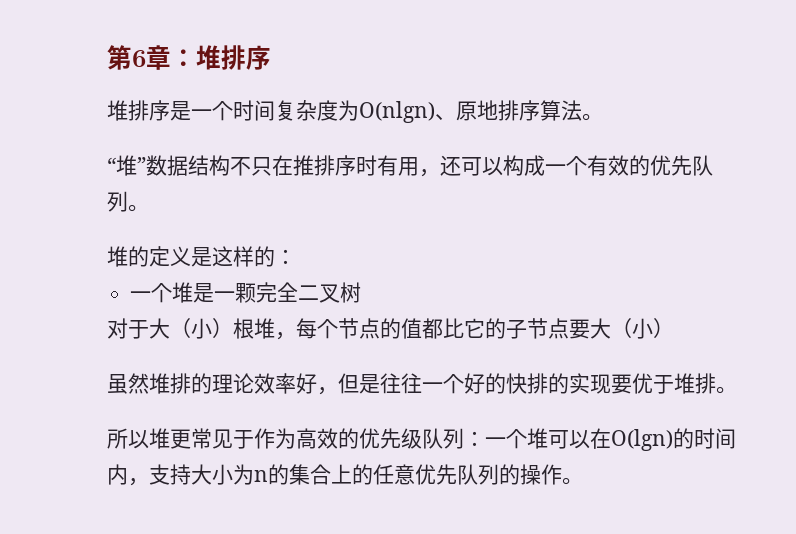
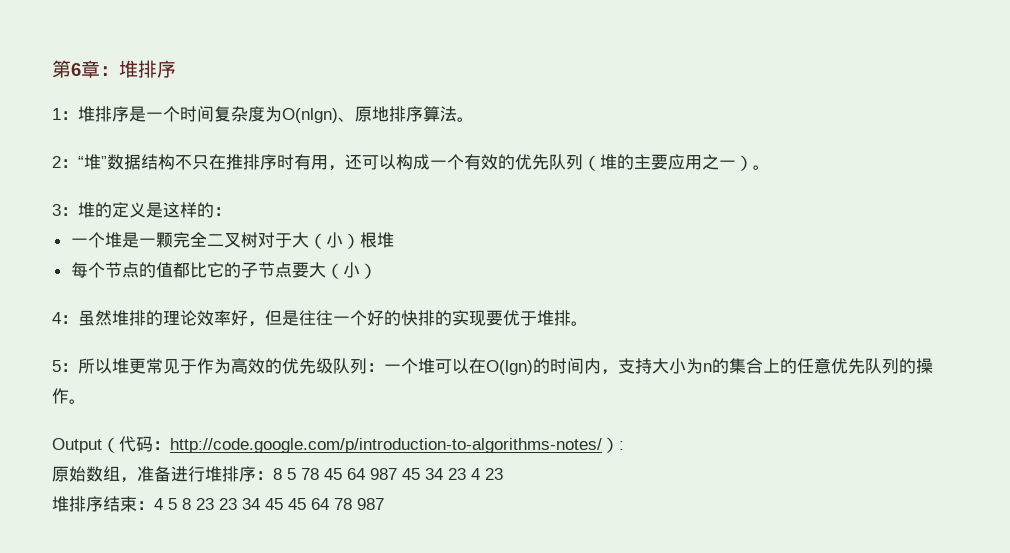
- 堆排序是一个时间复杂度为O(nlgn)、原地排序算法。
+ 1：堆排序是一个时间复杂度为O(nlgn)、原地排序算法。
- “堆”数据结构不只在推排序时有用，还可以构成一个有效的优先队列。
- 堆的定义是这样的：
+ 2：“堆”数据结构不只在推排序时有用，还可以构成一个有效的优先队列（堆的主要应用之一）。
+ 3：堆的定义是这样的：
- 一个堆是一颗完全二叉树
- 对于大（小）根堆，每个节点的值都比它的子节点要大（小）
+ 一个堆是一颗完全二叉树对于大（小）根堆
+ 每个节点的值都比它的子节点要大（小）
- 虽然堆排的理论效率好，但是往往一个好的快排的实现要优于堆排。
+ 4：虽然堆排的理论效率好，但是往往一个好的快排的实现要优于堆排。
- 所以堆更常见于作为高效的优先级队列：一个堆可以在O(lgn)的时间内，支持大小为n的集合上的任意优先队列的操作。
+ 5：所以堆更常见于作为高效的优先级队列：一个堆可以在O(lgn)的时间内，支持大小为n的集合上的任意优先队列的操作。
+ Output（代码：http://code.google.com/p/introduction-to-algorithms-notes/）:
+ 原始数组，准备进行堆排序：8 5 78 45 64 987 45 34 23 4 23
+ 堆排序结束：4 5 8 23 23 34 45 45 64 78 987

